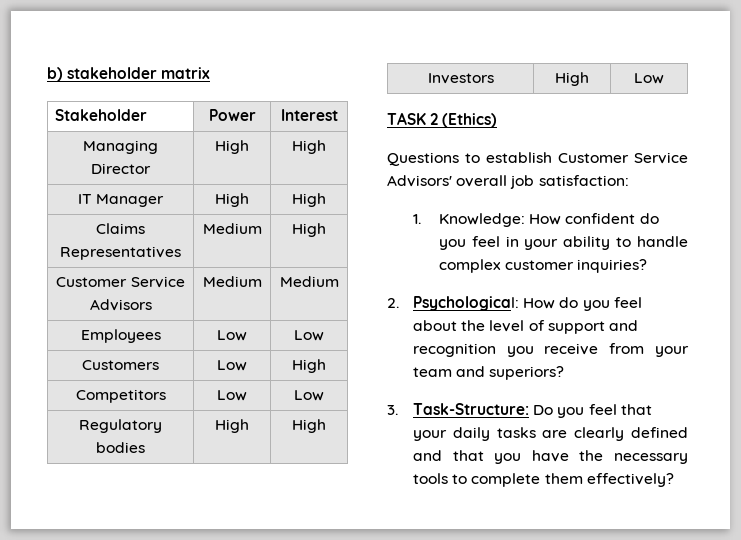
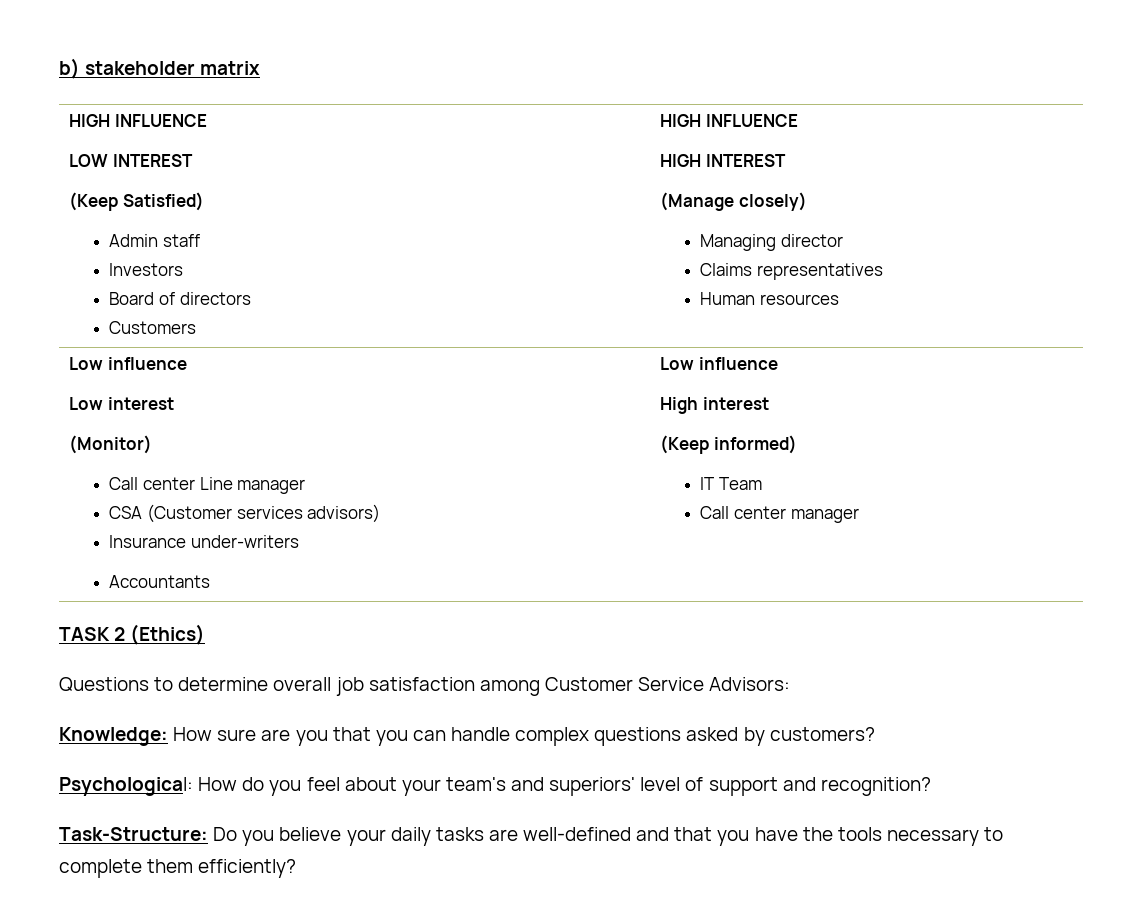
  b) stakeholder matrix
- Stakeholder | Power | Interest
- Managing Director | High | High
- IT Manager | High | High
- Claims Representatives | Medium | High
- Customer Service Advisors | Medium | Medium
- Employees | Low | Low
- Customers | Low | High
- Competitors | Low | Low
- Regulatory bodies | High | High
- Investors | High | Low
+ HIGH INFLUENCE
+ LOW INTEREST
+ (Keep Satisfied)
+ Admin staff
+ Investors
+ Board of directors
+ Customers | HIGH INFLUENCE
+ HIGH INTEREST
+ (Manage closely)
+ Managing director
+ Claims representatives
+ Human resources
+ Low influence
+ Low interest
+ (Monitor)
+ Call center Line manager
+ CSA (Customer services advisors)
+ Insurance under-writers
+ Accountants | Low influence
+ High interest
+ (Keep informed)
+ IT Team
+ Call center manager
- Questions to establish Customer Service Advisors' overall job satisfaction:
- 1. Knowledge: How confident do you feel in your ability to handle complex customer inquiries?
- 2. Psychological: How do you feel about the level of support and recognition you receive from your team and superiors?
- 3. Task-Structure: Do you feel that your daily tasks are clearly defined and that you have the necessary tools to complete them effectively?
+ Questions to determine overall job satisfaction among Customer Service Advisors:
+ Knowledge: How sure are you that you can handle complex questions asked by customers?
+ Psychological: How do you feel about your team's and superiors' level of support and recognition?
+ Task-Structure: Do you believe your daily tasks are well-defined and that you have the tools necessary to complete them efficiently?

